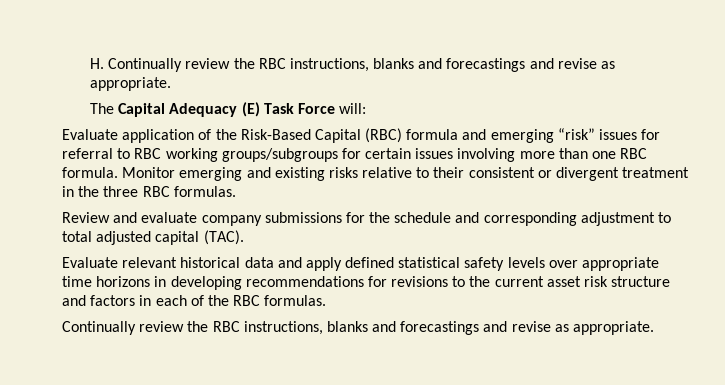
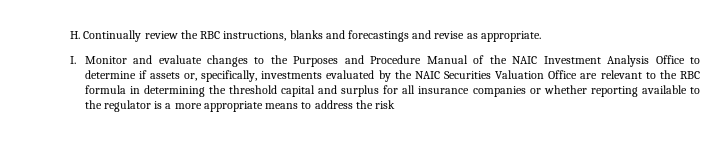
- The Capital Adequacy (E) Task Force will:
- Evaluate application of the Risk-Based Capital (RBC) formula and emerging “risk” issues for referral to RBC working groups/subgroups for certain issues involving more than one RBC formula. Monitor emerging and existing risks relative to their consistent or divergent treatment in the three RBC formulas.
- Review and evaluate company submissions for the schedule and corresponding adjustment to total adjusted capital (TAC).
- Evaluate relevant historical data and apply defined statistical safety levels over appropriate time horizons in developing recommendations for revisions to the current asset risk structure and factors in each of the RBC formulas.
- Continually review the RBC instructions, blanks and forecastings and revise as appropriate.
+ I. Monitor and evaluate changes to the Purposes and Procedure Manual of the NAIC Investment Analysis Office to determine if assets or, specifically, investments evaluated by the NAIC Securities Valuation Office are relevant to the RBC formula in determining the threshold capital and surplus for all insurance companies or whether reporting available to the regulator is a more appropriate means to address the risk

